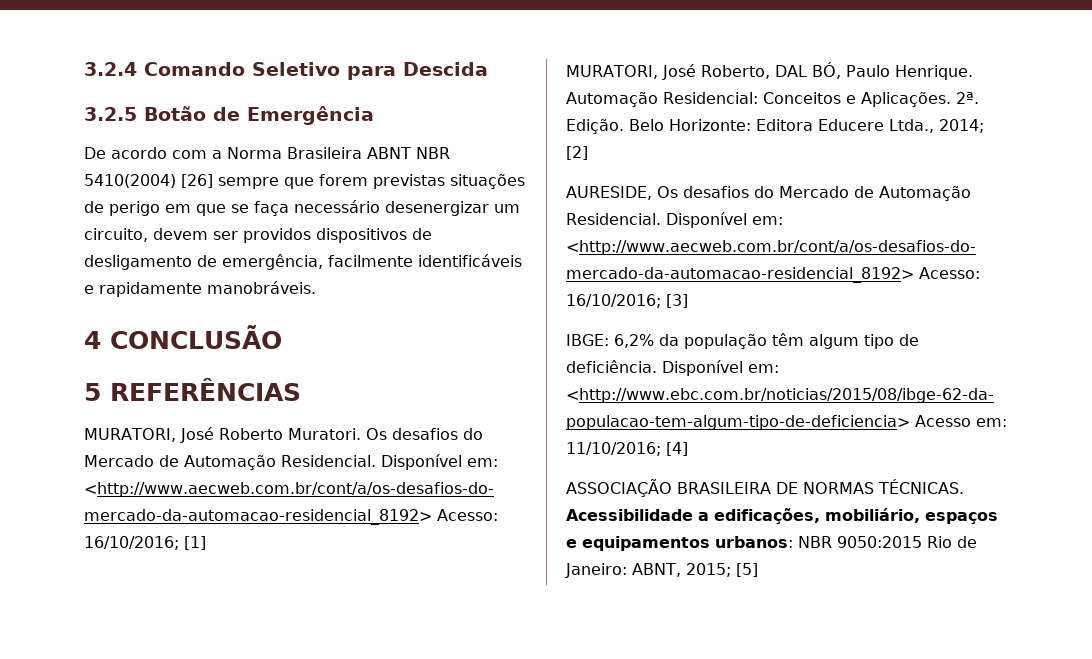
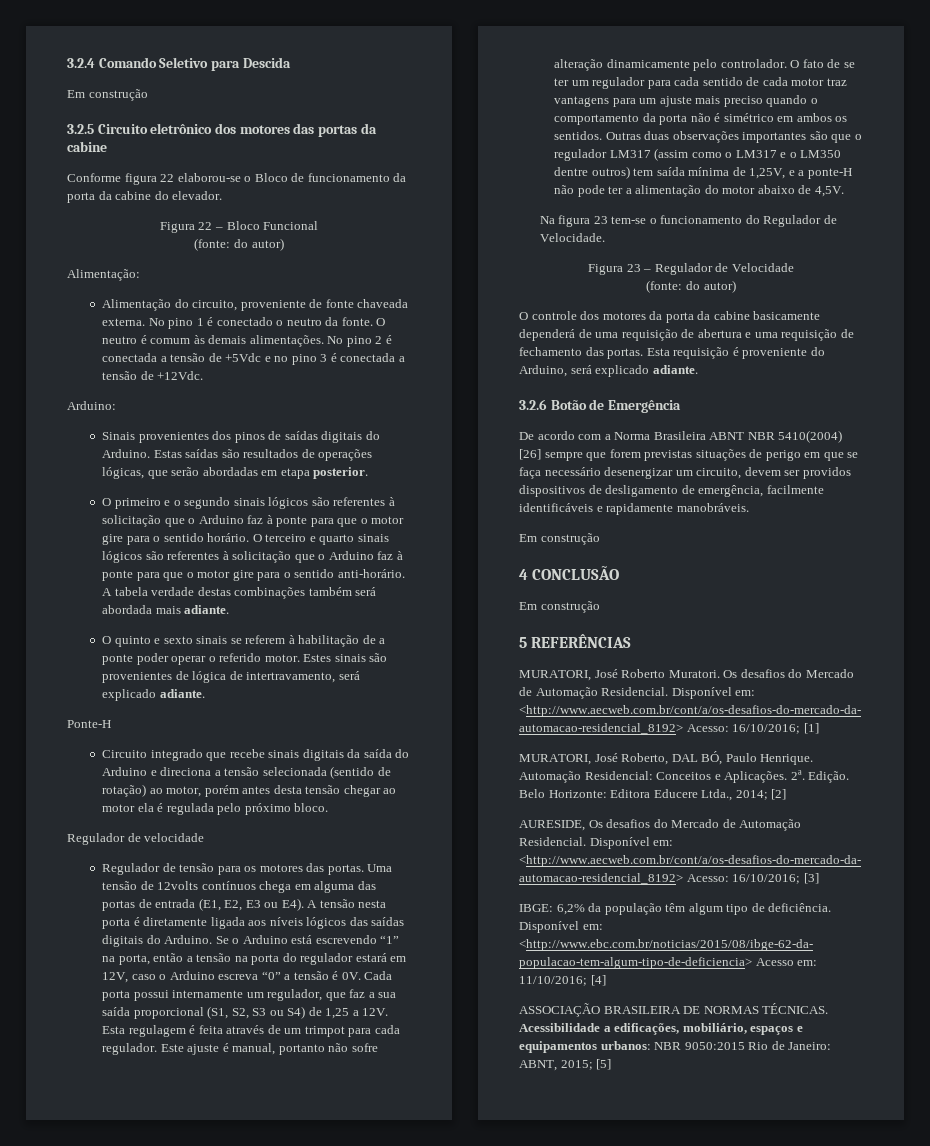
  3.2.4 Comando Seletivo para Descida
+ Em construção
- 3.2.5 Botão de Emergência
+ 3.2.5 Circuito eletrônico dos motores das portas da cabine
+ Conforme figura 22 elaborou-se o Bloco de funcionamento da porta da cabine do elevador.
+ Figura 22 – Bloco Funcional
+ (fonte: do autor)
+ Alimentação:
+ Alimentação do circuito, proveniente de fonte chaveada externa. No pino 1 é conectado o neutro da fonte. O neutro é comum às demais alimentações. No pino 2 é conectada a tensão de +5Vdc e no pino 3 é conectada a tensão de +12Vdc.
+ Arduino:
+ Sinais provenientes dos pinos de saídas digitais do Arduino. Estas saídas são resultados de operações lógicas, que serão abordadas em etapa posterior.
+ O primeiro e o segundo sinais lógicos são referentes à solicitação que o Arduino faz à ponte para que o motor gire para o sentido horário. O terceiro e quarto sinais lógicos são referentes à solicitação que o Arduino faz à ponte para que o motor gire para o sentido anti-horário. A tabela verdade destas combinações também será abordada mais adiante.
+ O quinto e sexto sinais se referem à habilitação de a ponte poder operar o referido motor. Estes sinais são provenientes de lógica de intertravamento, será explicado adiante.
+ Ponte-H
+ Circuito integrado que recebe sinais digitais da saída do Arduino e direciona a tensão selecionada (sentido de rotação) ao motor, porém antes desta tensão chegar ao motor ela é regulada pelo próximo bloco.
+ Regulador de velocidade
+ Regulador de tensão para os motores das portas. Uma tensão de 12volts contínuos chega em alguma das portas de entrada (E1, E2, E3 ou E4). A tensão nesta porta é diretamente ligada aos níveis lógicos das saídas digitais do Arduino. Se o Arduino está escrevendo “1” na porta, então a tensão na porta do regulador estará em 12V, caso o Arduino escreva “0” a tensão é 0V. Cada porta possui internamente um regulador, que faz a sua saída proporcional (S1, S2, S3 ou S4) de 1,25 a 12V. Esta regulagem é feita através de um trimpot para cada regulador. Este ajuste é manual, portanto não sofre alteração dinamicamente pelo controlador. O fato de se ter um regulador para cada sentido de cada motor traz vantagens para um ajuste mais preciso quando o comportamento da porta não é simétrico em ambos os sentidos. Outras duas observações importantes são que o regulador LM317 (assim como o LM317 e o LM350 dentre outros) tem saída mínima de 1,25V, e a ponte-H não pode ter a alimentação do motor abaixo de 4,5V.
+ Na figura 23 tem-se o funcionamento do Regulador de Velocidade.
+ Figura 23 – Regulador de Velocidade
+ (fonte: do autor)
+ O controle dos motores da porta da cabine basicamente dependerá de uma requisição de abertura e uma requisição de fechamento das portas. Esta requisição é proveniente do Arduino, será explicado adiante.
+ 3.2.6 Botão de Emergência
  De acordo com a Norma Brasileira ABNT NBR 5410(2004) [26] sempre que forem previstas situações de perigo em que se faça necessário desenergizar um circuito, devem ser providos dispositivos de desligamento de emergência, facilmente identificáveis e rapidamente manobráveis.
+ Em construção
  4 CONCLUSÃO
+ Em construção

